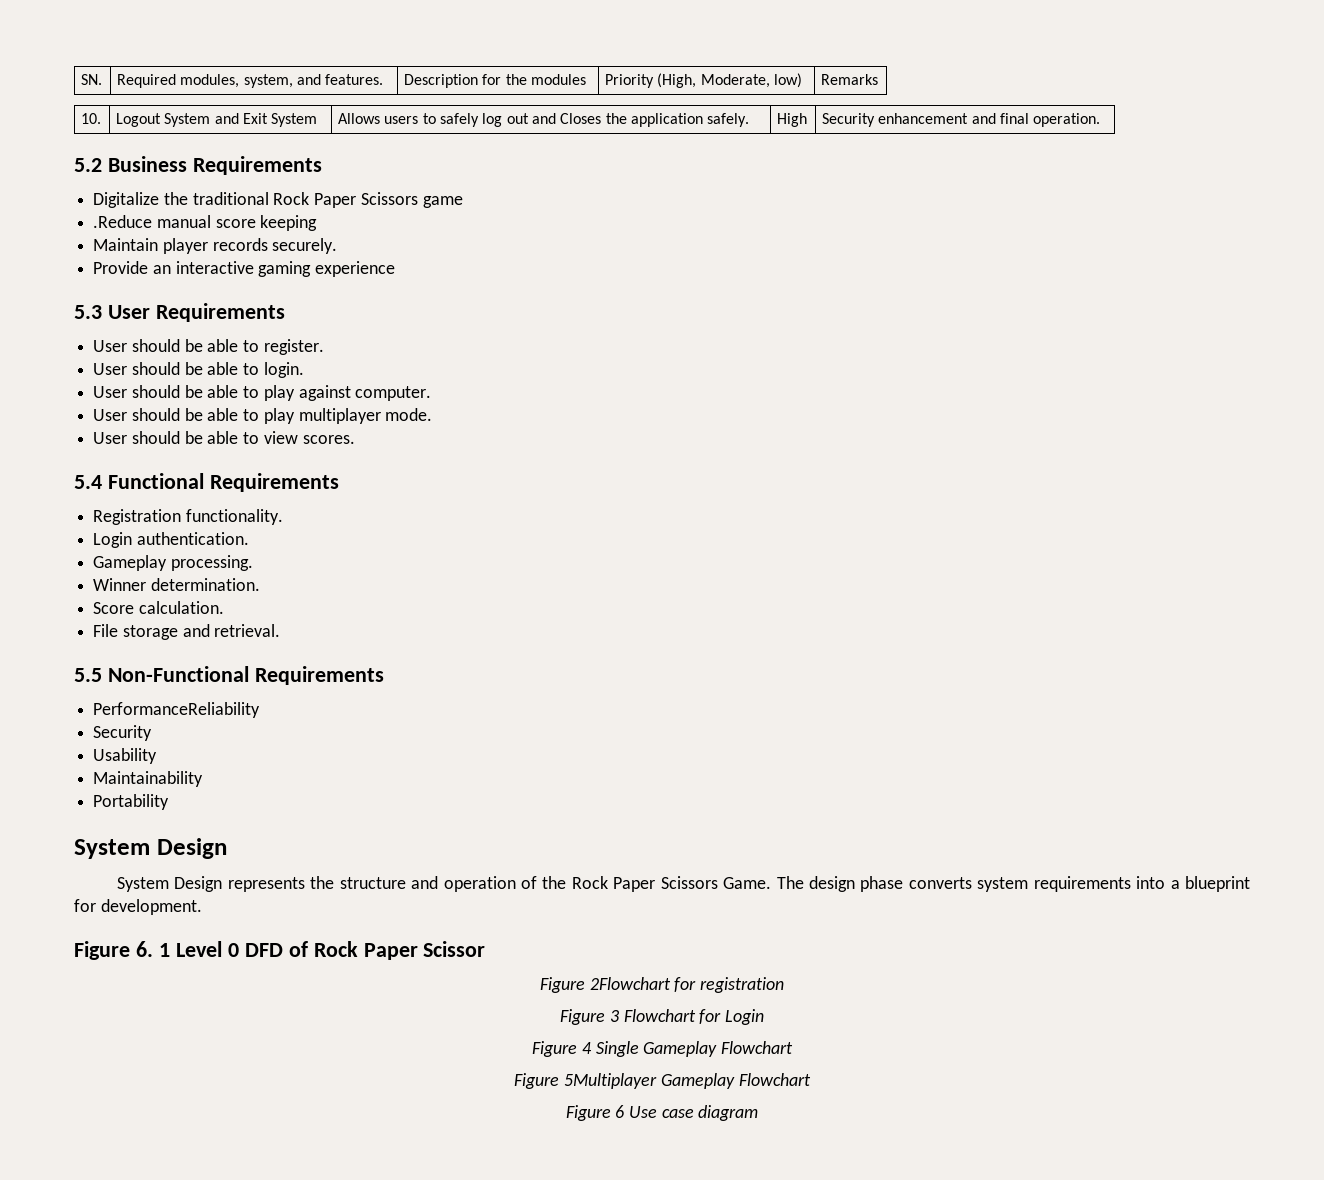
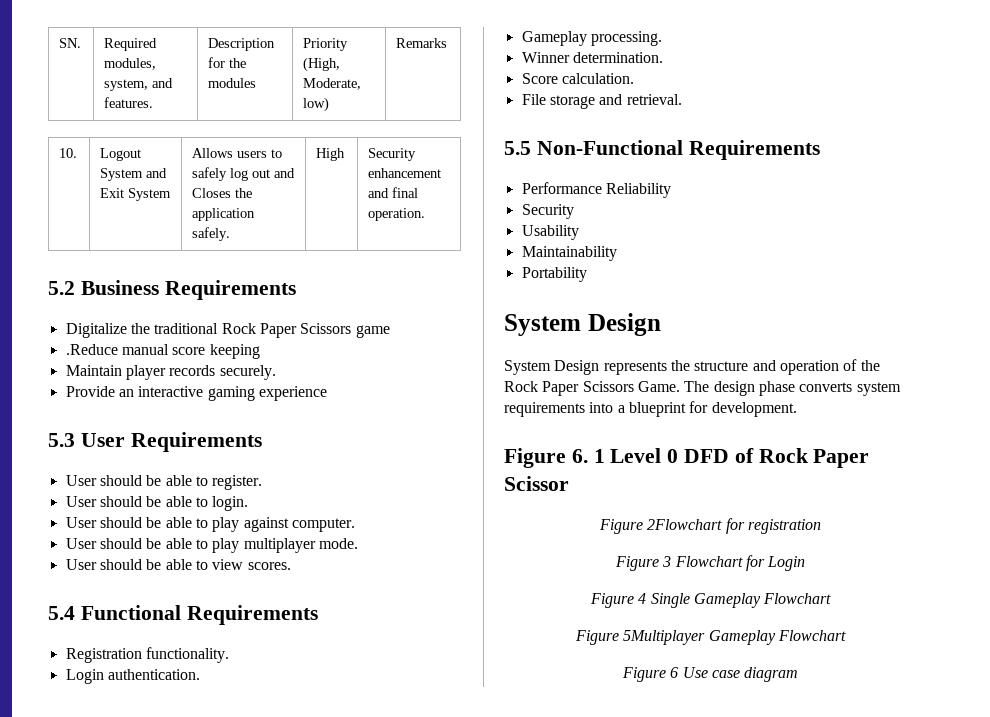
- PerformanceReliability
+ Performance Reliability

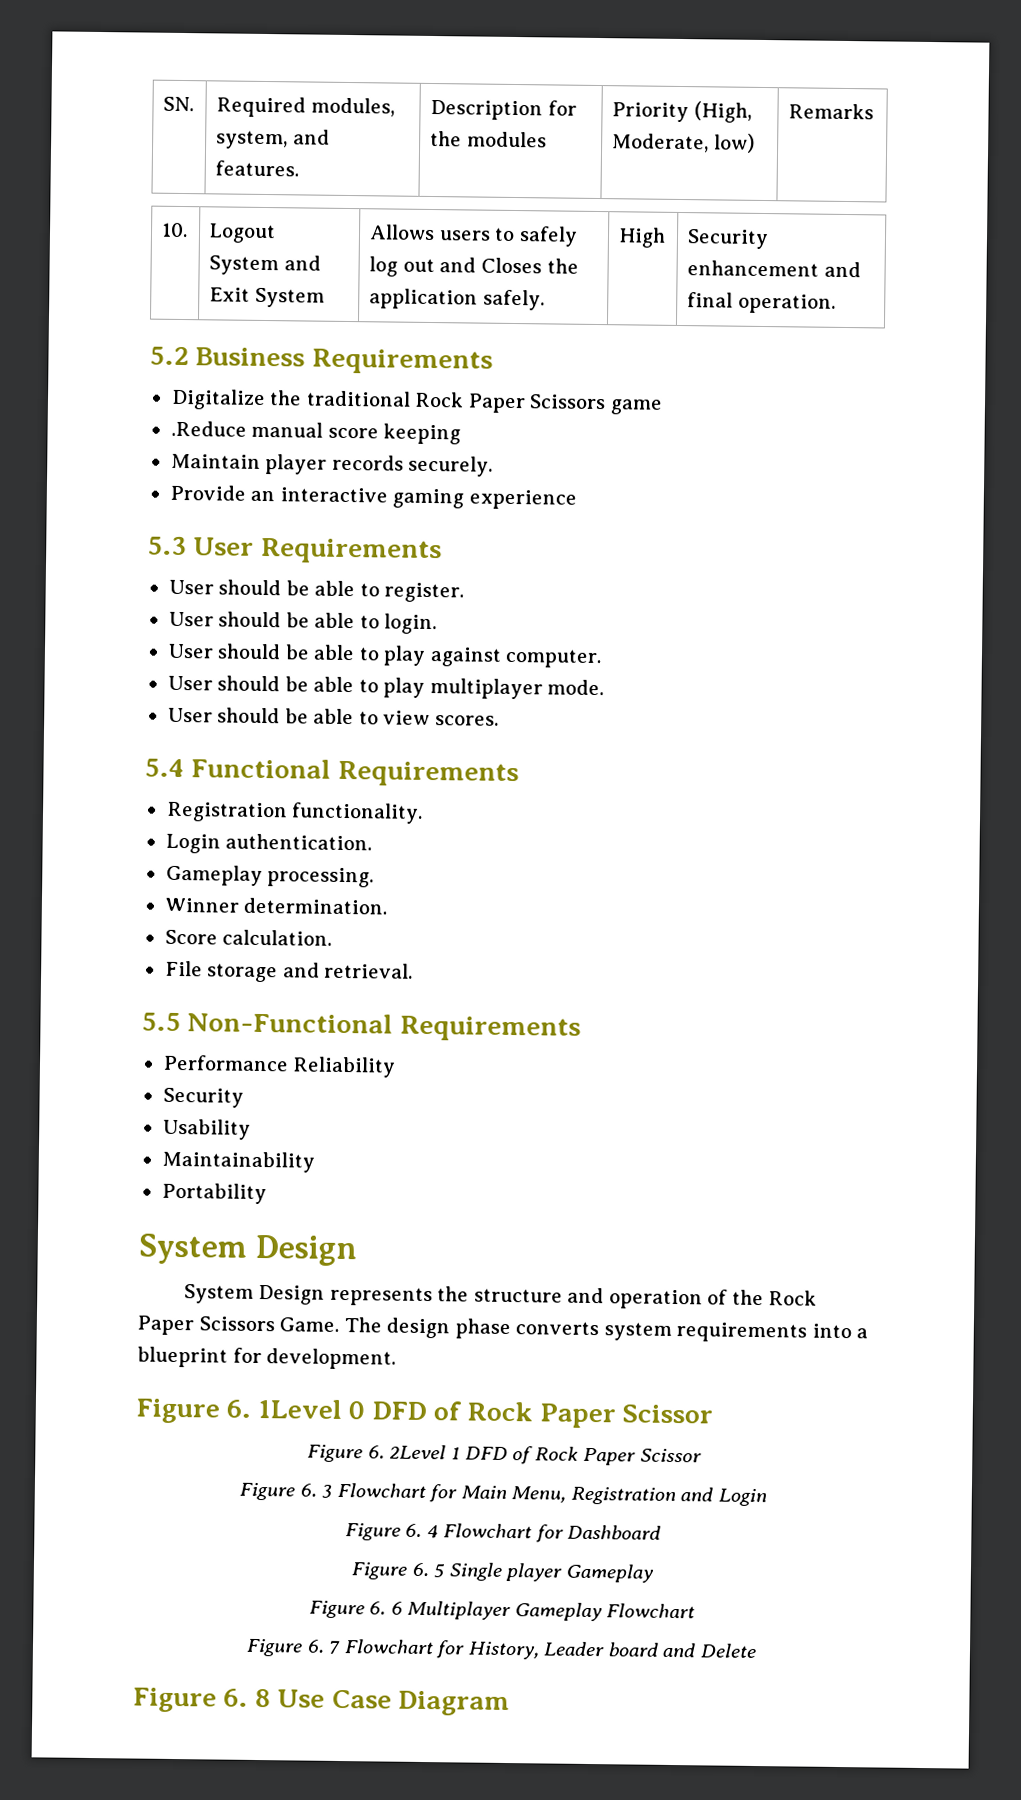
- Figure 6. 1 Level 0 DFD of Rock Paper Scissor
+ Figure 6. 1Level 0 DFD of Rock Paper Scissor
- Figure 2Flowchart for registration
- Figure 3 Flowchart for Login
- Figure 4 Single Gameplay Flowchart
- Figure 5Multiplayer Gameplay Flowchart
- Figure 6 Use case diagram
+ Figure 6. 2Level 1 DFD of Rock Paper Scissor
+ Figure 6. 3 Flowchart for Main Menu, Registration and Login
+ Figure 6. 4 Flowchart for Dashboard
+ Figure 6. 5 Single player Gameplay
+ Figure 6. 6 Multiplayer Gameplay Flowchart
+ Figure 6. 7 Flowchart for History, Leader board and Delete
+ Figure 6. 8 Use Case Diagram

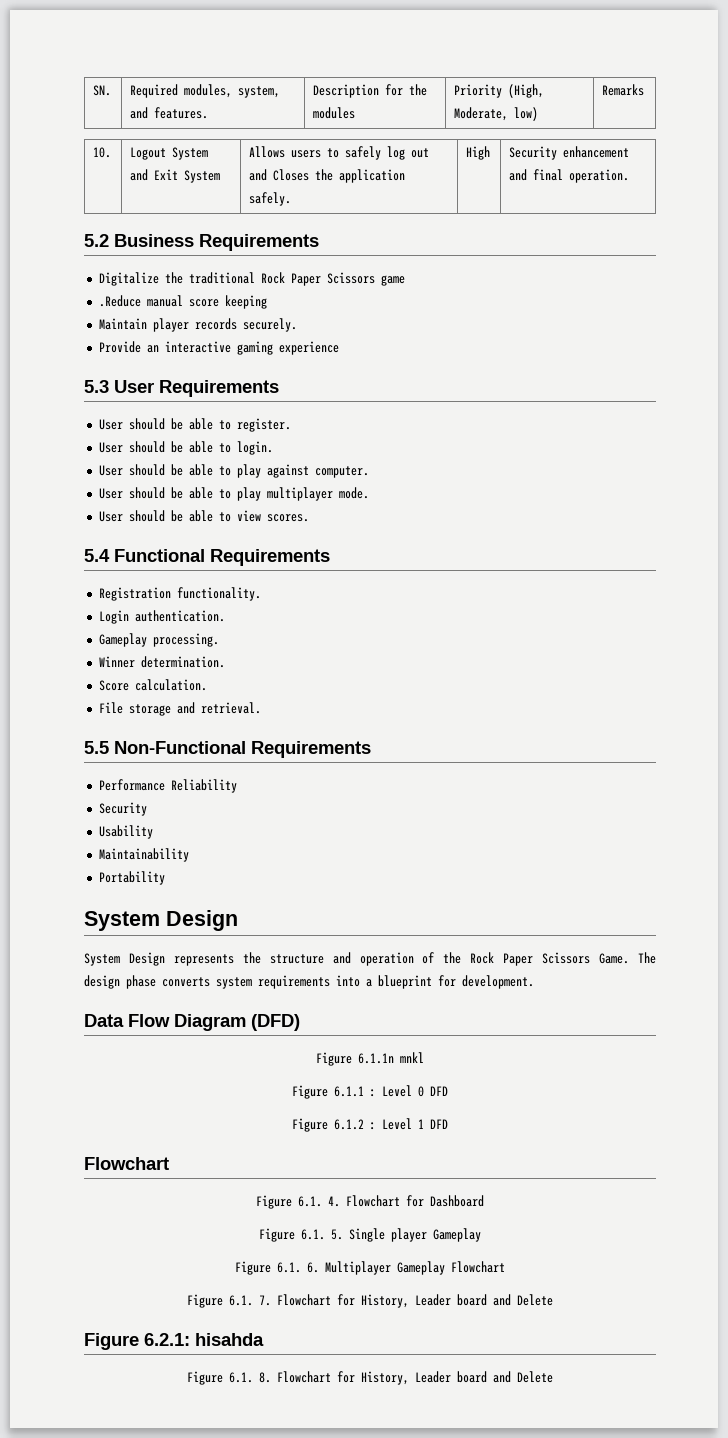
- Figure 6. 1Level 0 DFD of Rock Paper Scissor
- Figure 6. 2Level 1 DFD of Rock Paper Scissor
- Figure 6. 3 Flowchart for Main Menu, Registration and Login
- Figure 6. 4 Flowchart for Dashboard
+ Data Flow Diagram (DFD)
+ Figure 6.1.1n mnkl
+ Figure 6.1.1 : Level 0 DFD
+ Figure 6.1.2 : Level 1 DFD
+ Flowchart
+ Figure 6.1. 4. Flowchart for Dashboard
- Figure 6. 5 Single player Gameplay
+ Figure 6.1. 5. Single player Gameplay
- Figure 6. 6 Multiplayer Gameplay Flowchart
+ Figure 6.1. 6. Multiplayer Gameplay Flowchart
- Figure 6. 7 Flowchart for History, Leader board and Delete
+ Figure 6.1. 7. Flowchart for History, Leader board and Delete
- Figure 6. 8 Use Case Diagram
+ Figure 6.2.1: hisahda
+ Figure 6.1. 8. Flowchart for History, Leader board and Delete

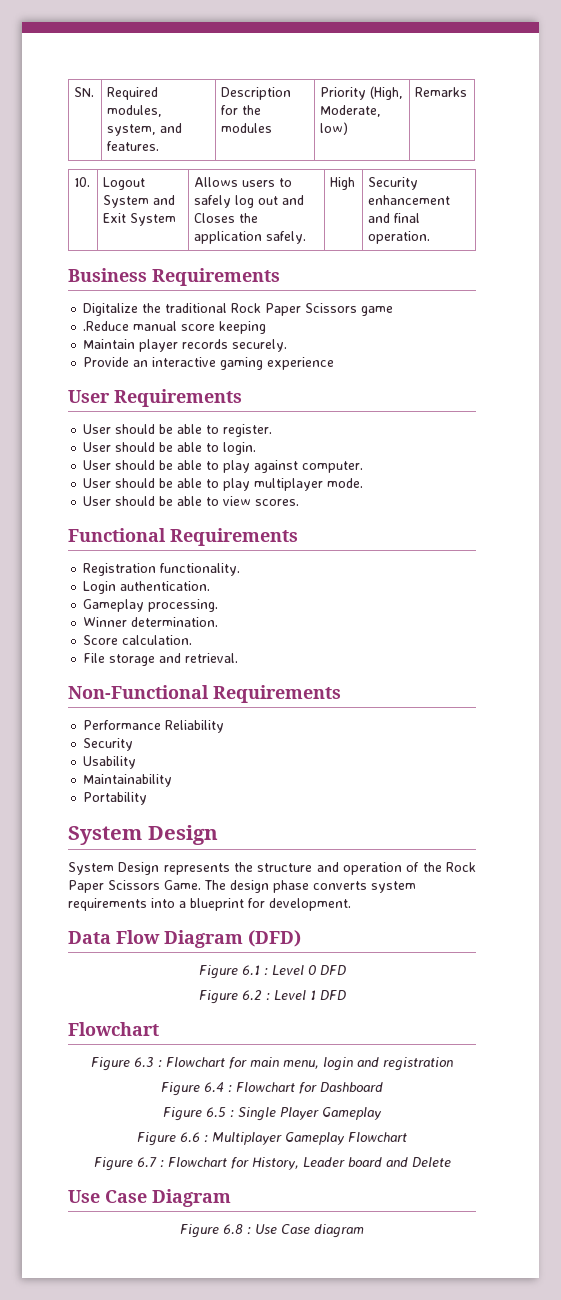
- 5.2 Business Requirements
+ Business Requirements
- 5.3 User Requirements
+ User Requirements
- 5.4 Functional Requirements
+ Functional Requirements
- 5.5 Non-Functional Requirements
+ Non-Functional Requirements
- Figure 6.1.1n mnkl
- Figure 6.1.1 : Level 0 DFD
+ Figure 6.1 : Level 0 DFD
- Figure 6.1.2 : Level 1 DFD
+ Figure 6.2 : Level 1 DFD
- Figure 6.1. 4. Flowchart for Dashboard
+ Figure 6.3 : Flowchart for main menu, login and registration
+ Figure 6.4 : Flowchart for Dashboard
- Figure 6.1. 5. Single player Gameplay
+ Figure 6.5 : Single Player Gameplay
- Figure 6.1. 6. Multiplayer Gameplay Flowchart
+ Figure 6.6 : Multiplayer Gameplay Flowchart
- Figure 6.1. 7. Flowchart for History, Leader board and Delete
+ Figure 6.7 : Flowchart for History, Leader board and Delete
- Figure 6.2.1: hisahda
- Figure 6.1. 8. Flowchart for History, Leader board and Delete
+ Use Case Diagram
+ Figure 6.8 : Use Case diagram

